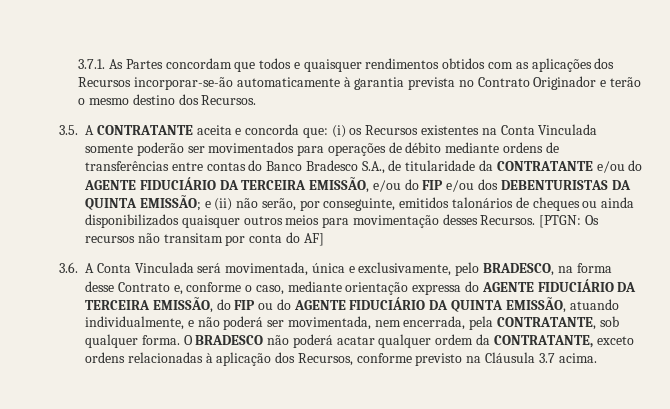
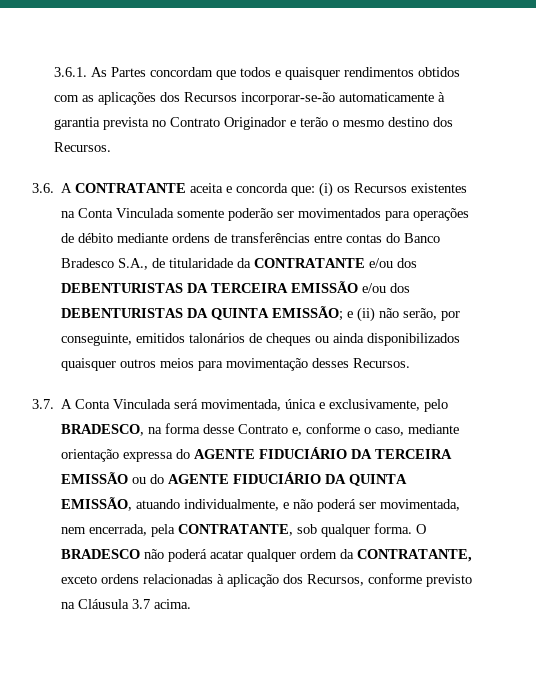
- 3.7.1. As Partes concordam que todos e quaisquer rendimentos obtidos com as aplicações dos Recursos incorporar-se-ão automaticamente à garantia prevista no Contrato Originador e terão o mesmo destino dos Recursos.
+ 3.6.1. As Partes concordam que todos e quaisquer rendimentos obtidos com as aplicações dos Recursos incorporar-se-ão automaticamente à garantia prevista no Contrato Originador e terão o mesmo destino dos Recursos.
- 3.5. A CONTRATANTE aceita e concorda que:
+ 3.6. A CONTRATANTE aceita e concorda que:
- (i) os Recursos existentes na Conta Vinculada somente poderão ser movimentados para operações de débito mediante ordens de transferências entre contas do Banco Bradesco S.A., de titularidade da CONTRATANTE e/ou do AGENTE FIDUCIÁRIO DA TERCEIRA EMISSÃO, e/ou do FIP e/ou dos DEBENTURISTAS DA QUINTA EMISSÃO;
+ (i) os Recursos existentes na Conta Vinculada somente poderão ser movimentados para operações de débito mediante ordens de transferências entre contas do Banco Bradesco S.A., de titularidade da CONTRATANTE e/ou dos DEBENTURISTAS DA TERCEIRA EMISSÃO e/ou dos DEBENTURISTAS DA QUINTA EMISSÃO;
- e (ii) não serão, por conseguinte, emitidos talonários de cheques ou ainda disponibilizados quaisquer outros meios para movimentação desses Recursos. [PTGN: Os recursos não transitam por conta do AF]
- 3.6. A Conta Vinculada será movimentada, única e exclusivamente, pelo BRADESCO, na forma desse Contrato e, conforme o caso, mediante orientação expressa do AGENTE FIDUCIÁRIO DA TERCEIRA EMISSÃO, do FIP ou do AGENTE FIDUCIÁRIO DA QUINTA EMISSÃO, atuando individualmente, e não poderá ser movimentada, nem encerrada, pela CONTRATANTE, sob qualquer forma.
+ e (ii) não serão, por conseguinte, emitidos talonários de cheques ou ainda disponibilizados quaisquer outros meios para movimentação desses Recursos.
+ 3.7. A Conta Vinculada será movimentada, única e exclusivamente, pelo BRADESCO, na forma desse Contrato e, conforme o caso, mediante orientação expressa do AGENTE FIDUCIÁRIO DA TERCEIRA EMISSÃO ou do AGENTE FIDUCIÁRIO DA QUINTA EMISSÃO, atuando individualmente, e não poderá ser movimentada, nem encerrada, pela CONTRATANTE, sob qualquer forma.

